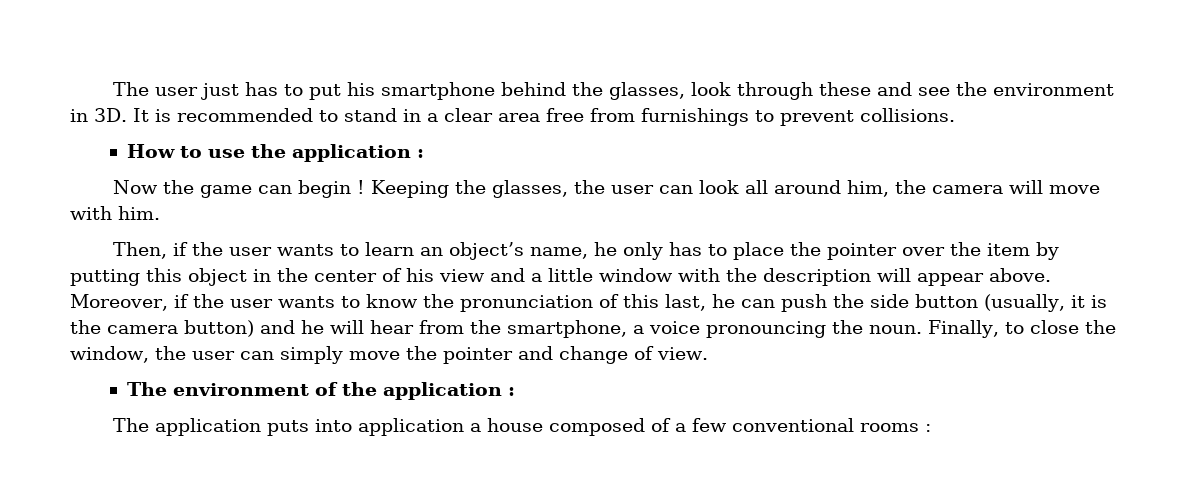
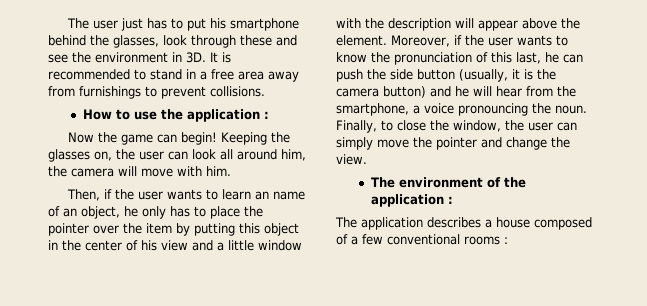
- It is recommended to stand in a clear area free from furnishings to prevent collisions.
+ It is recommended to stand in a free area away from furnishings to prevent collisions.
- Now the game can begin ! Keeping the glasses, the user can look all around him, the camera will move with him.
+ Now the game can begin! Keeping the glasses on, the user can look all around him, the camera will move with him.
- Then, if the user wants to learn an object’s name, he only has to place the pointer over the item by putting this object in the center of his view and a little window with the description will appear above.
+ Then, if the user wants to learn an name of an object, he only has to place the pointer over the item by putting this object in the center of his view and a little window with the description will appear above the element.
- Finally, to close the window, the user can simply move the pointer and change of view.
+ Finally, to close the window, the user can simply move the pointer and change the view.
- The application puts into application a house composed of a few conventional rooms :
+ The application describes a house composed of a few conventional rooms :

